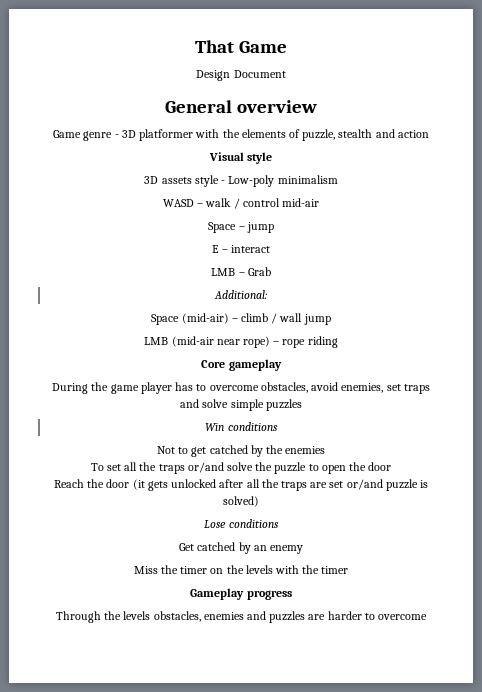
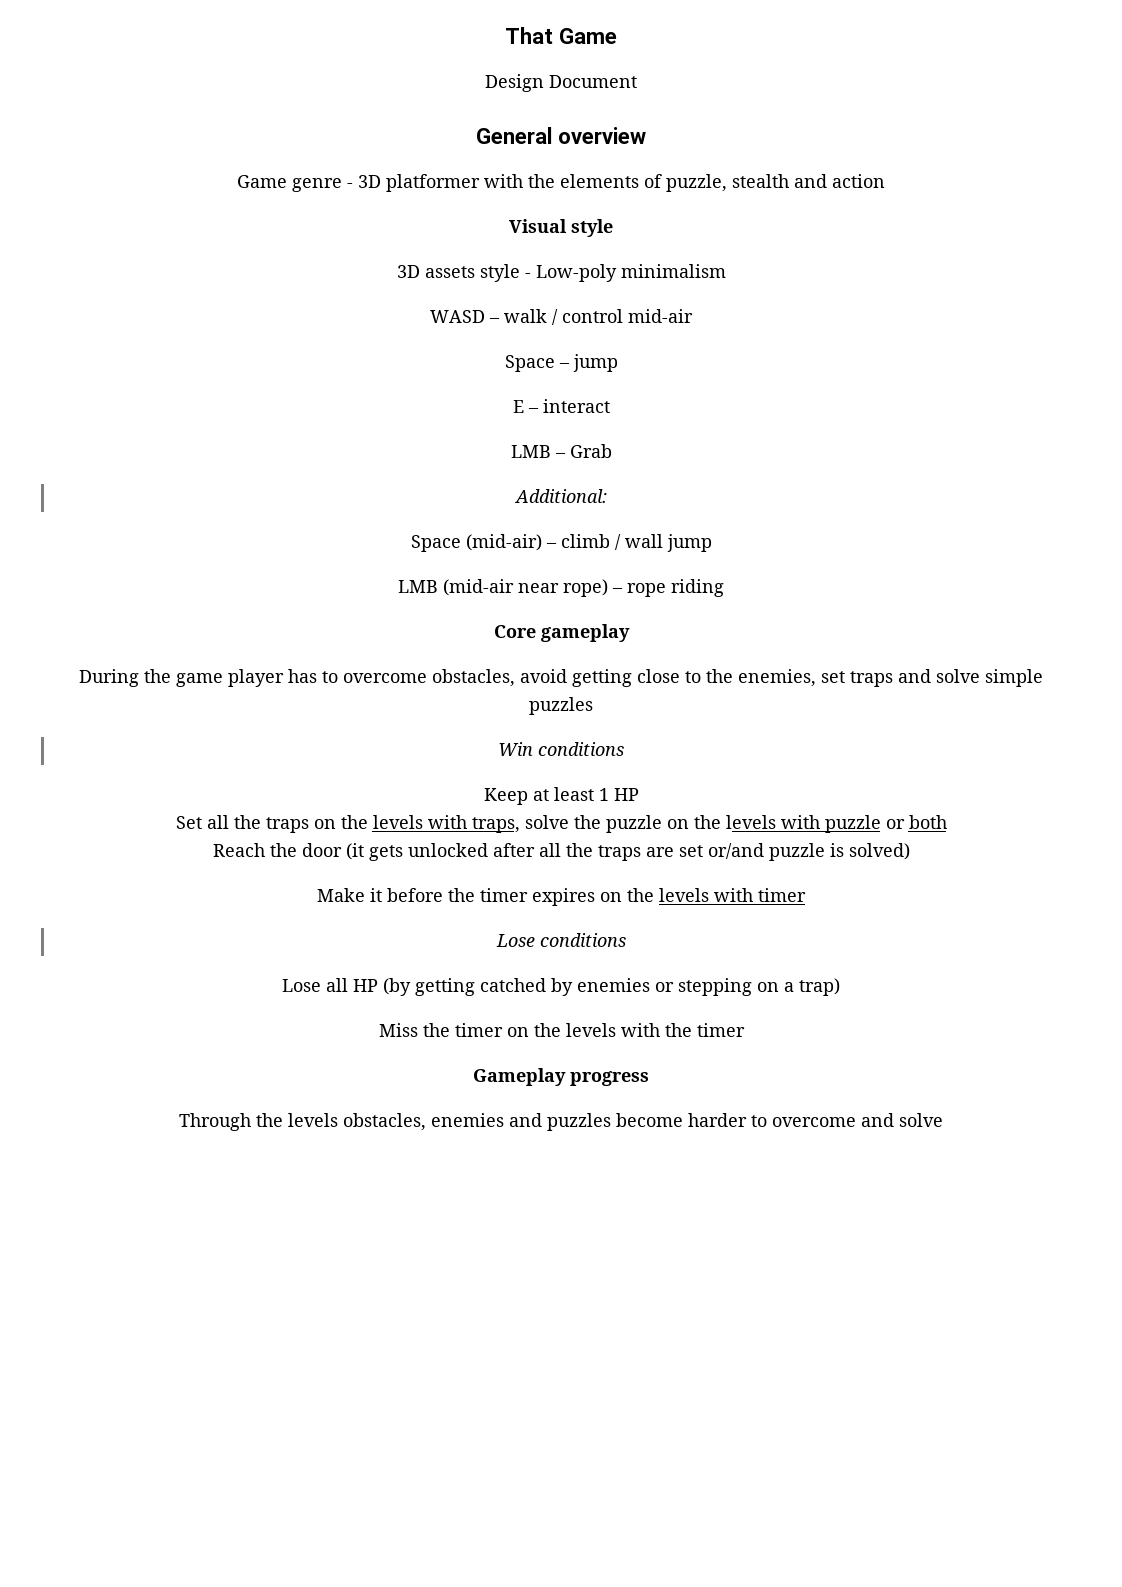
- During the game player has to overcome obstacles, avoid enemies, set traps and solve simple puzzles
+ During the game player has to overcome obstacles, avoid getting close to the enemies, set traps and solve simple puzzles
- Not to get catched by the enemies
- To set all the traps or/and solve the puzzle to open the door
+ Keep at least 1 HP
+ Set all the traps on the levels with traps, solve the puzzle on the levels with puzzle or both
+ Make it before the timer expires on the levels with timer
  Lose conditions
- Get catched by an enemy
+ Lose all HP (by getting catched by enemies or stepping on a trap)
- Through the levels obstacles, enemies and puzzles are harder to overcome
+ Through the levels obstacles, enemies and puzzles become harder to overcome and solve

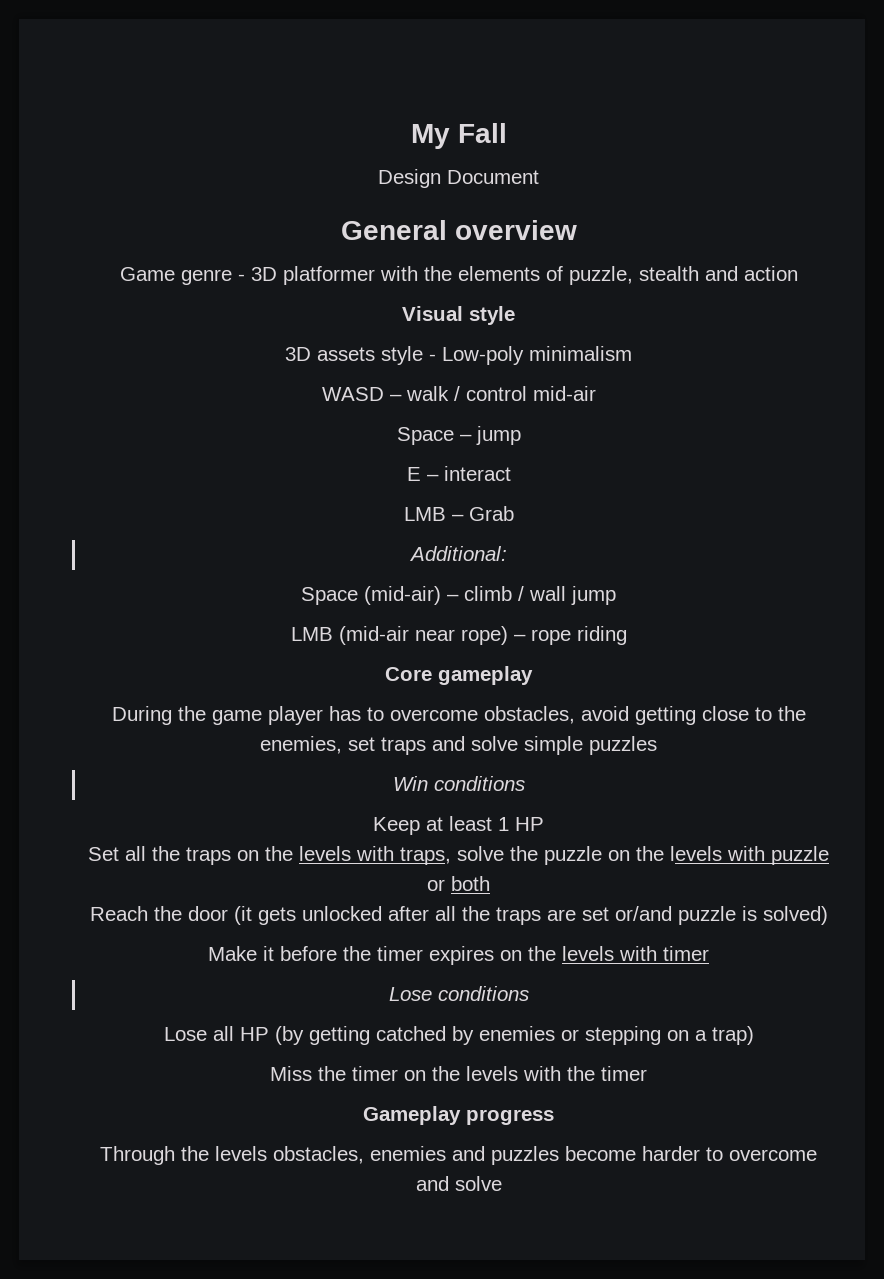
- That Game
+ My Fall

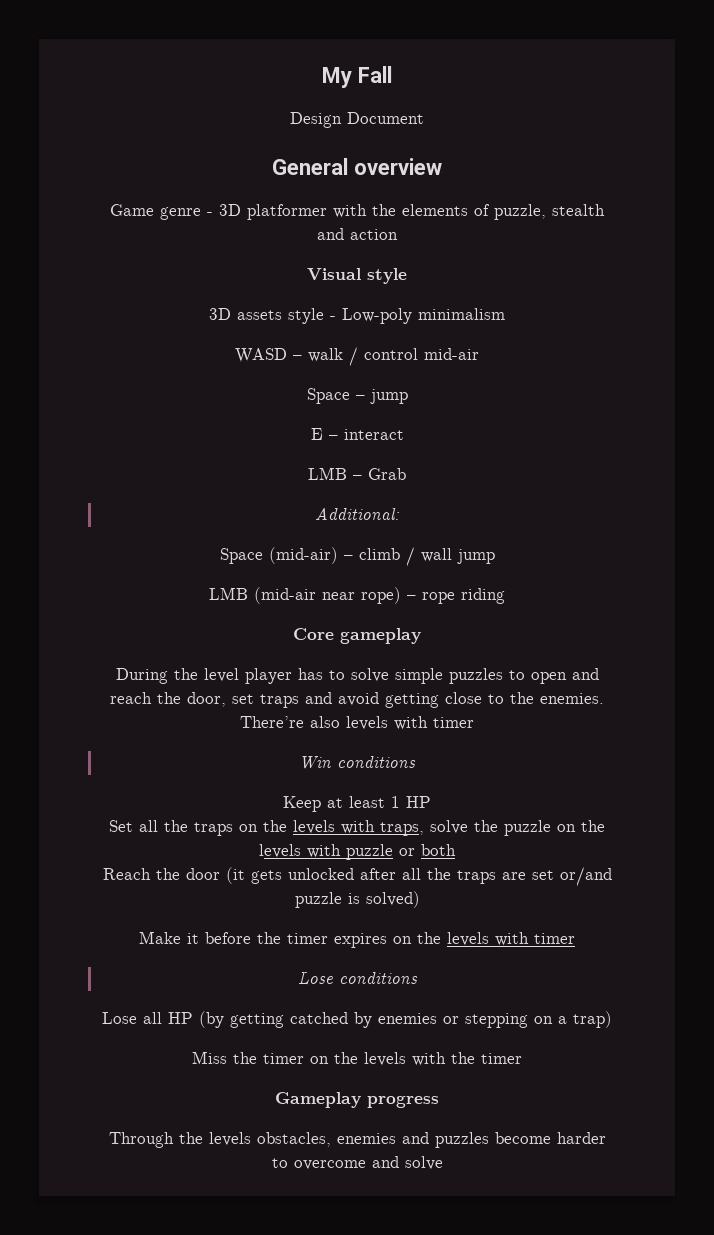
- During the game player has to overcome obstacles, avoid getting close to the enemies, set traps and solve simple puzzles
+ During the level player has to solve simple puzzles to open and reach the door, set traps and avoid getting close to the enemies. There’re also levels with timer

